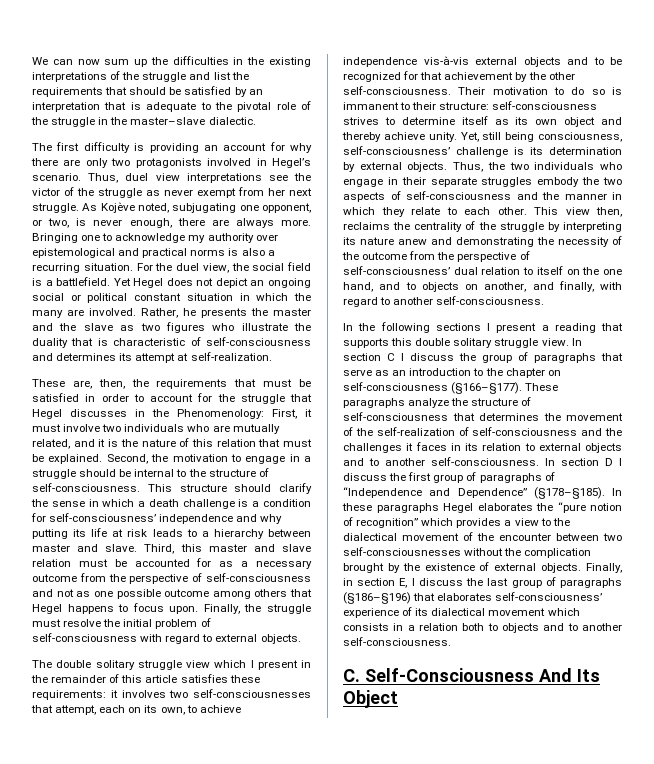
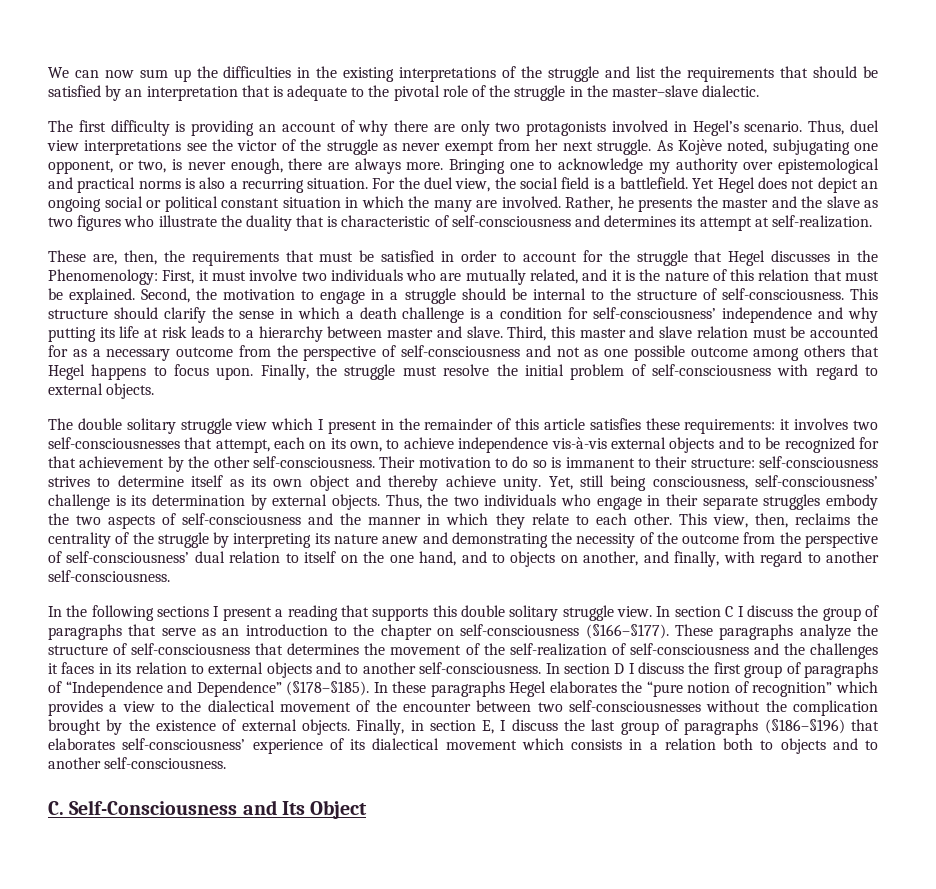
- The first difficulty is providing an account for why there are only two protagonists involved in Hegel’s scenario.
+ The first difficulty is providing an account of why there are only two protagonists involved in Hegel’s scenario.
- This view then, reclaims the centrality of the struggle by interpreting its nature anew and demonstrating the necessity of the outcome from the perspective of self-consciousness’ dual relation to itself on the one hand, and to objects on another, and finally, with regard to another self-consciousness.
+ This view, then, reclaims the centrality of the struggle by interpreting its nature anew and demonstrating the necessity of the outcome from the perspective of self-consciousness’ dual relation to itself on the one hand, and to objects on another, and finally, with regard to another self-consciousness.
- C. Self-Consciousness And Its Object
+ C. Self-Consciousness and Its Object

